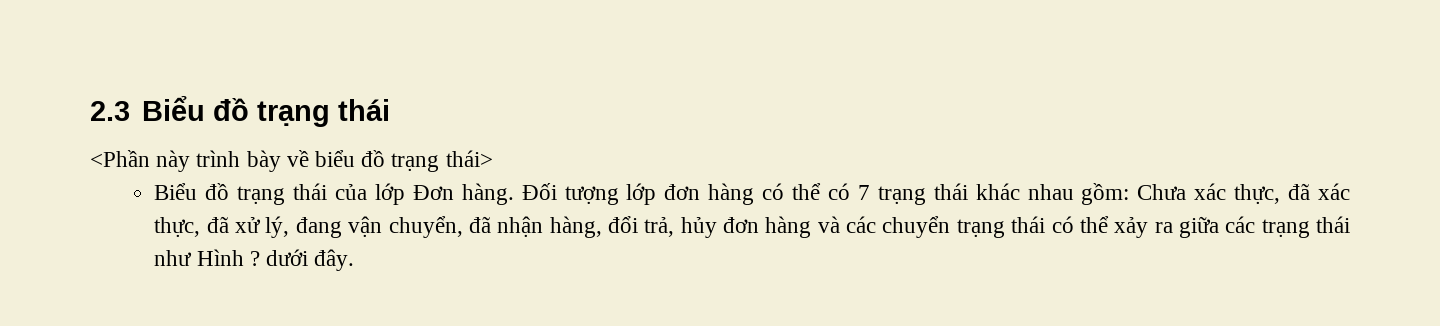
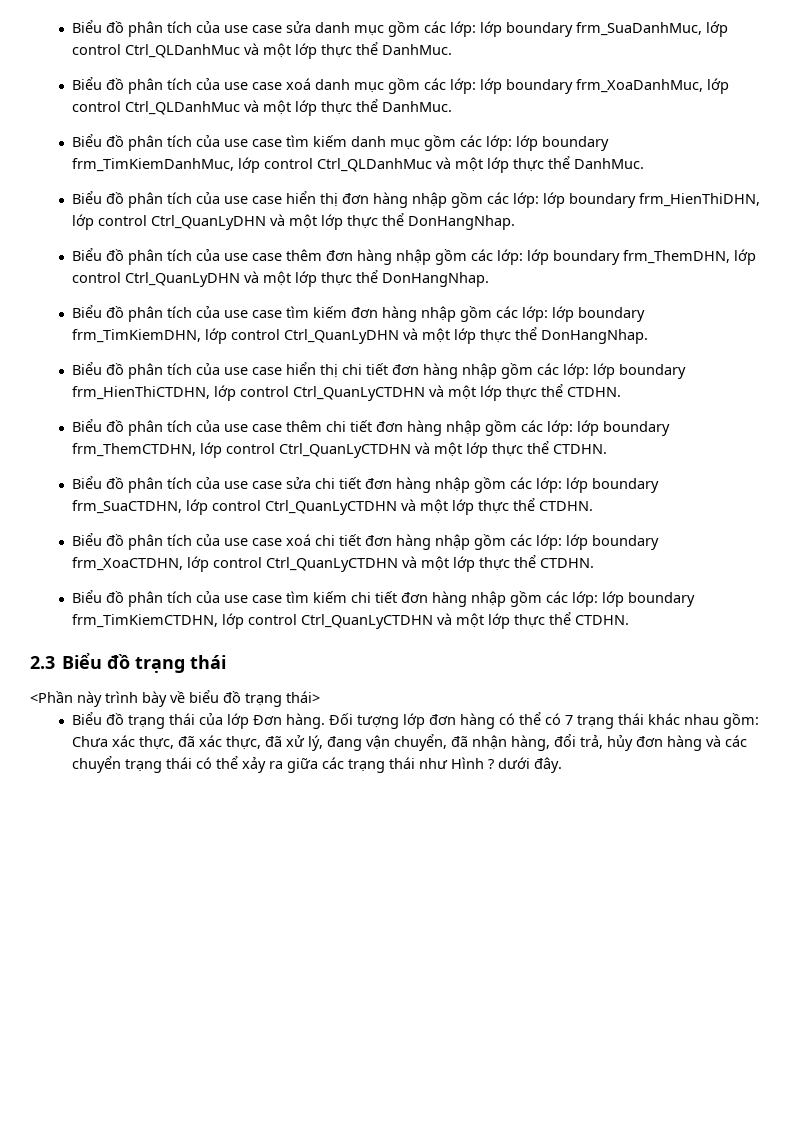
+ Biểu đồ phân tích của use case sửa danh mục gồm các lớp: lớp boundary frm_SuaDanhMuc, lớp control Ctrl_QLDanhMuc và một lớp thực thể DanhMuc.
+ Biểu đồ phân tích của use case xoá danh mục gồm các lớp: lớp boundary frm_XoaDanhMuc, lớp control Ctrl_QLDanhMuc và một lớp thực thể DanhMuc.
+ Biểu đồ phân tích của use case tìm kiếm danh mục gồm các lớp: lớp boundary frm_TimKiemDanhMuc, lớp control Ctrl_QLDanhMuc và một lớp thực thể DanhMuc.
+ Biểu đồ phân tích của use case hiển thị đơn hàng nhập gồm các lớp: lớp boundary frm_HienThiDHN, lớp control Ctrl_QuanLyDHN và một lớp thực thể DonHangNhap.
+ Biểu đồ phân tích của use case thêm đơn hàng nhập gồm các lớp: lớp boundary frm_ThemDHN, lớp control Ctrl_QuanLyDHN và một lớp thực thể DonHangNhap.
+ Biểu đồ phân tích của use case tìm kiếm đơn hàng nhập gồm các lớp: lớp boundary frm_TimKiemDHN, lớp control Ctrl_QuanLyDHN và một lớp thực thể DonHangNhap.
+ Biểu đồ phân tích của use case hiển thị chi tiết đơn hàng nhập gồm các lớp: lớp boundary frm_HienThiCTDHN, lớp control Ctrl_QuanLyCTDHN và một lớp thực thể CTDHN.
+ Biểu đồ phân tích của use case thêm chi tiết đơn hàng nhập gồm các lớp: lớp boundary frm_ThemCTDHN, lớp control Ctrl_QuanLyCTDHN và một lớp thực thể CTDHN.
+ Biểu đồ phân tích của use case sửa chi tiết đơn hàng nhập gồm các lớp: lớp boundary frm_SuaCTDHN, lớp control Ctrl_QuanLyCTDHN và một lớp thực thể CTDHN.
+ Biểu đồ phân tích của use case xoá chi tiết đơn hàng nhập gồm các lớp: lớp boundary frm_XoaCTDHN, lớp control Ctrl_QuanLyCTDHN và một lớp thực thể CTDHN.
+ Biểu đồ phân tích của use case tìm kiếm chi tiết đơn hàng nhập gồm các lớp: lớp boundary frm_TimKiemCTDHN, lớp control Ctrl_QuanLyCTDHN và một lớp thực thể CTDHN.

